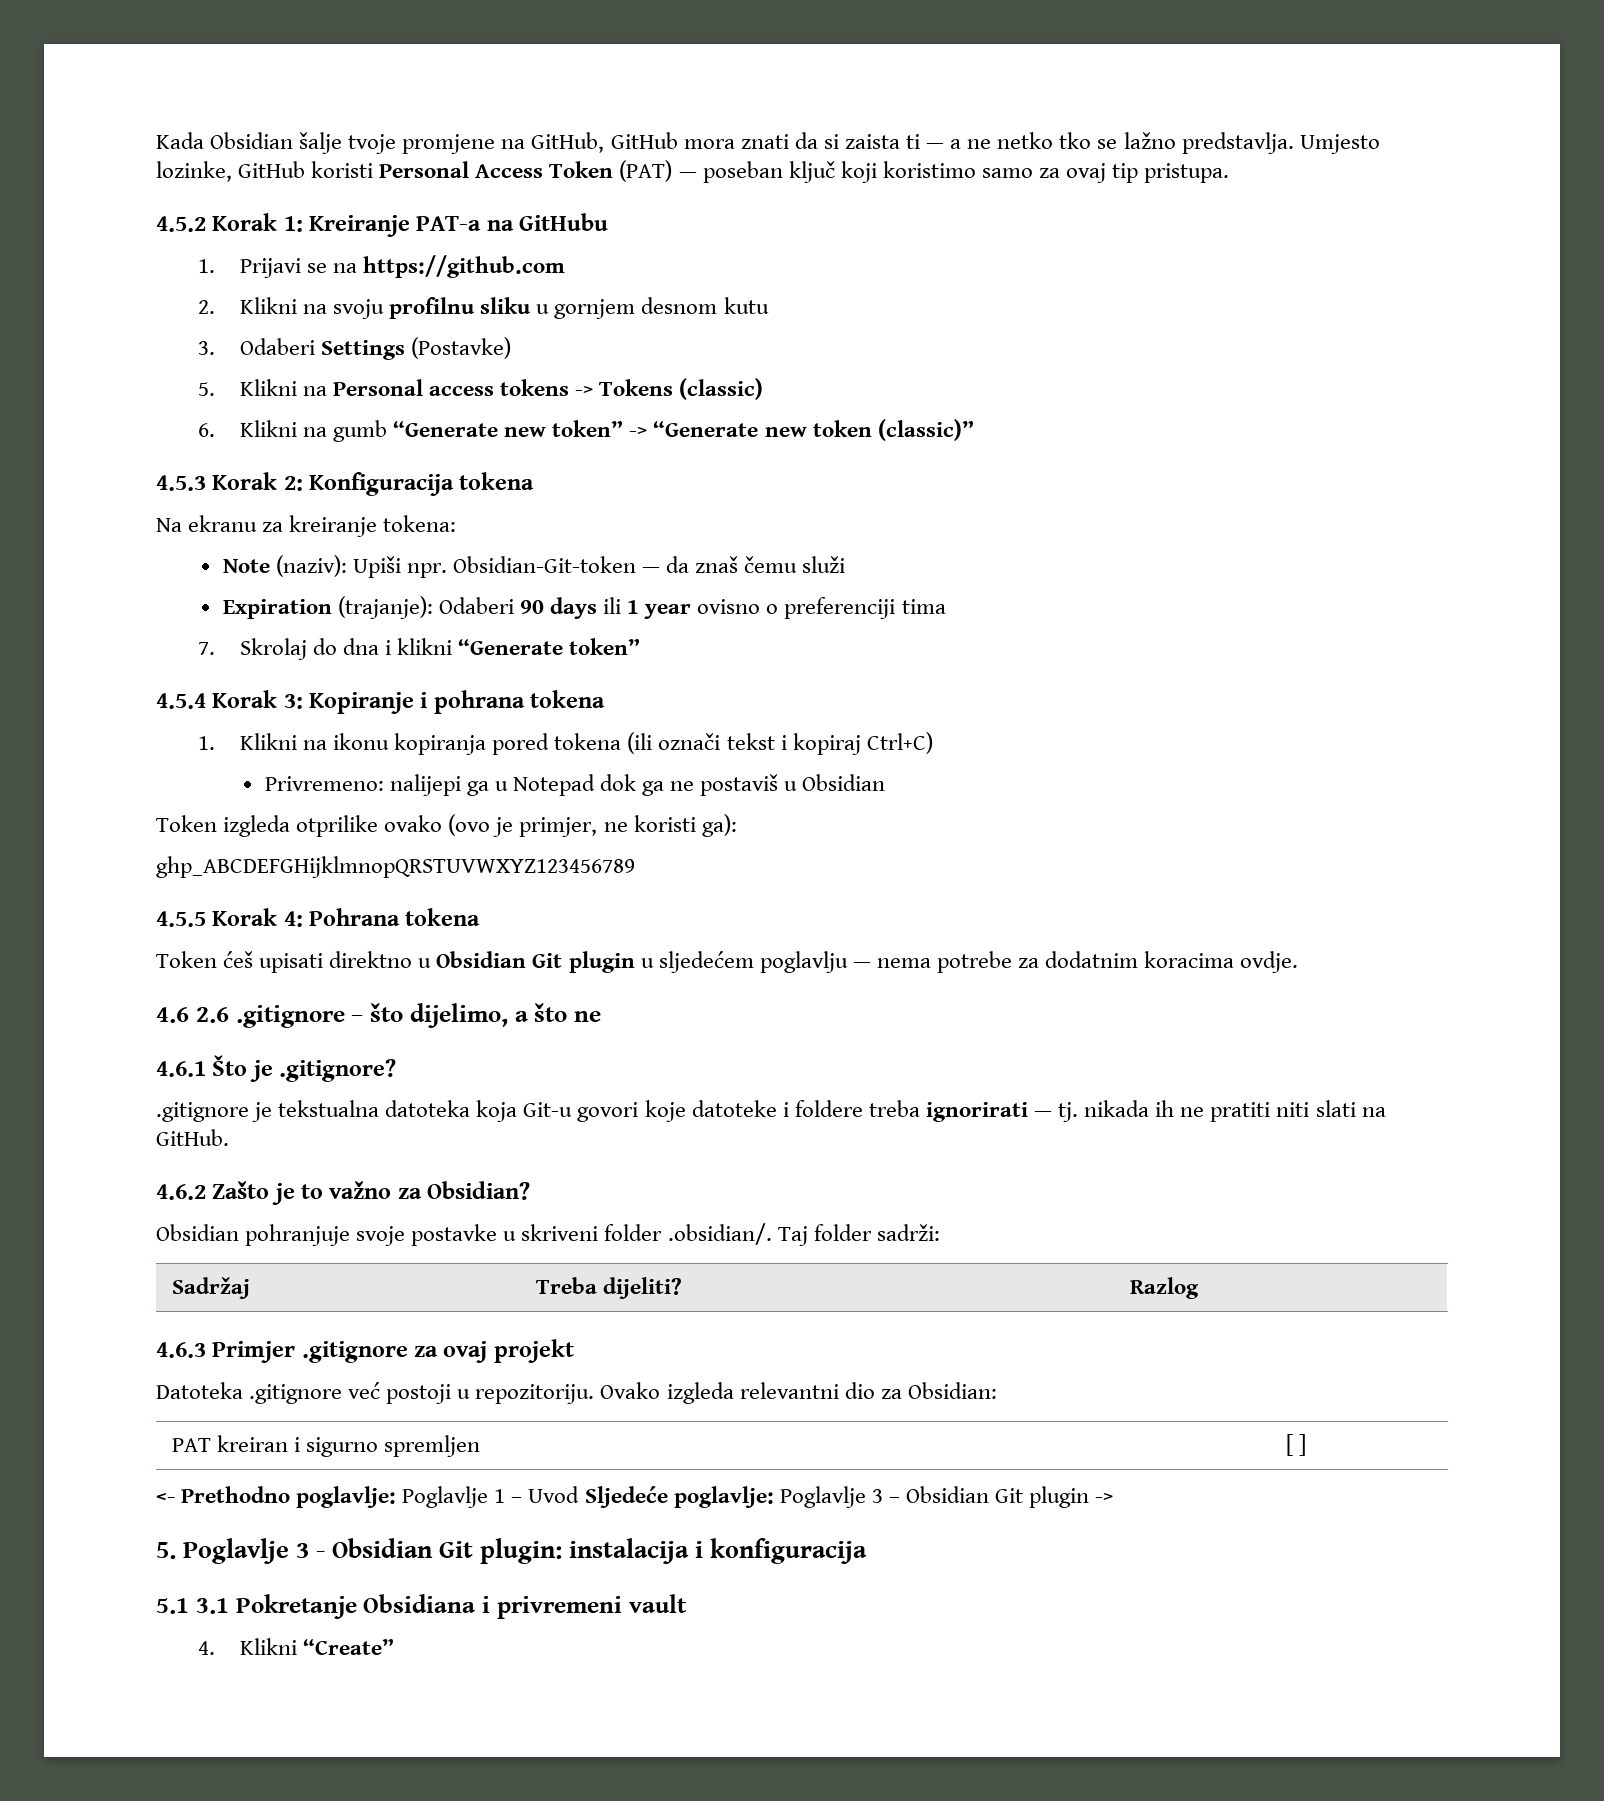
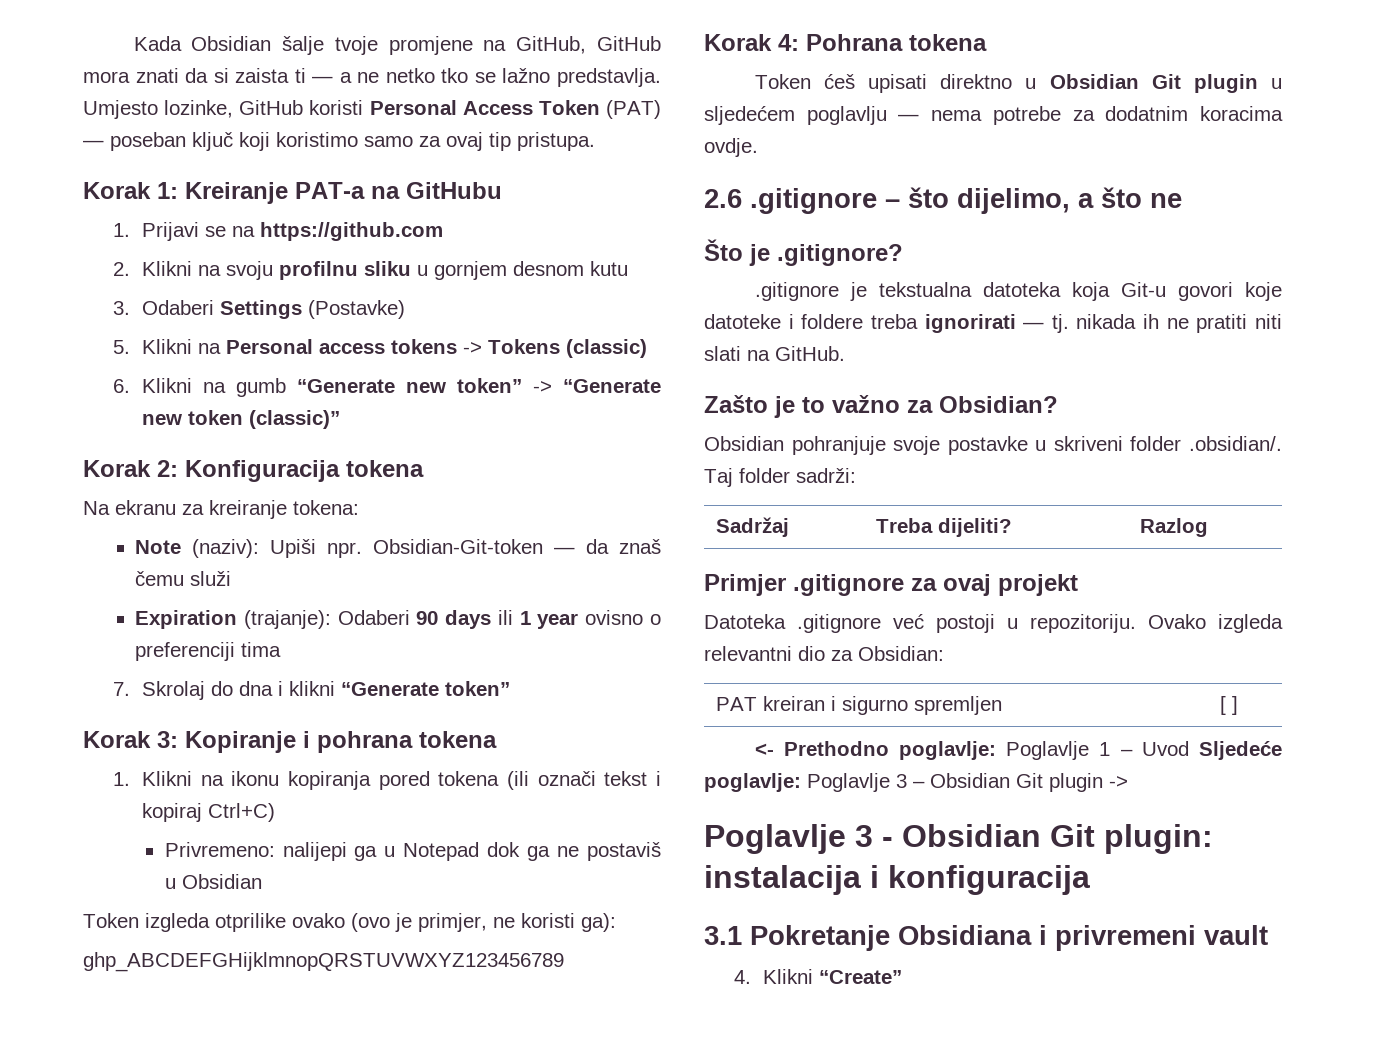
- 4.5.2 Korak 1: Kreiranje PAT-a na GitHubu
+ Korak 1: Kreiranje PAT-a na GitHubu
- 4.5.3 Korak 2: Konfiguracija tokena
+ Korak 2: Konfiguracija tokena
- 4.5.4 Korak 3: Kopiranje i pohrana tokena
+ Korak 3: Kopiranje i pohrana tokena
- 4.5.5 Korak 4: Pohrana tokena
+ Korak 4: Pohrana tokena
- 4.6 2.6 .gitignore – što dijelimo, a što ne
+ 2.6 .gitignore – što dijelimo, a što ne
- 4.6.1 Što je .gitignore?
+ Što je .gitignore?
- 4.6.2 Zašto je to važno za Obsidian?
+ Zašto je to važno za Obsidian?
- 4.6.3 Primjer .gitignore za ovaj projekt
+ Primjer .gitignore za ovaj projekt
- 5. Poglavlje 3 - Obsidian Git plugin: instalacija i konfiguracija
+ Poglavlje 3 - Obsidian Git plugin: instalacija i konfiguracija
- 5.1 3.1 Pokretanje Obsidiana i privremeni vault
+ 3.1 Pokretanje Obsidiana i privremeni vault

